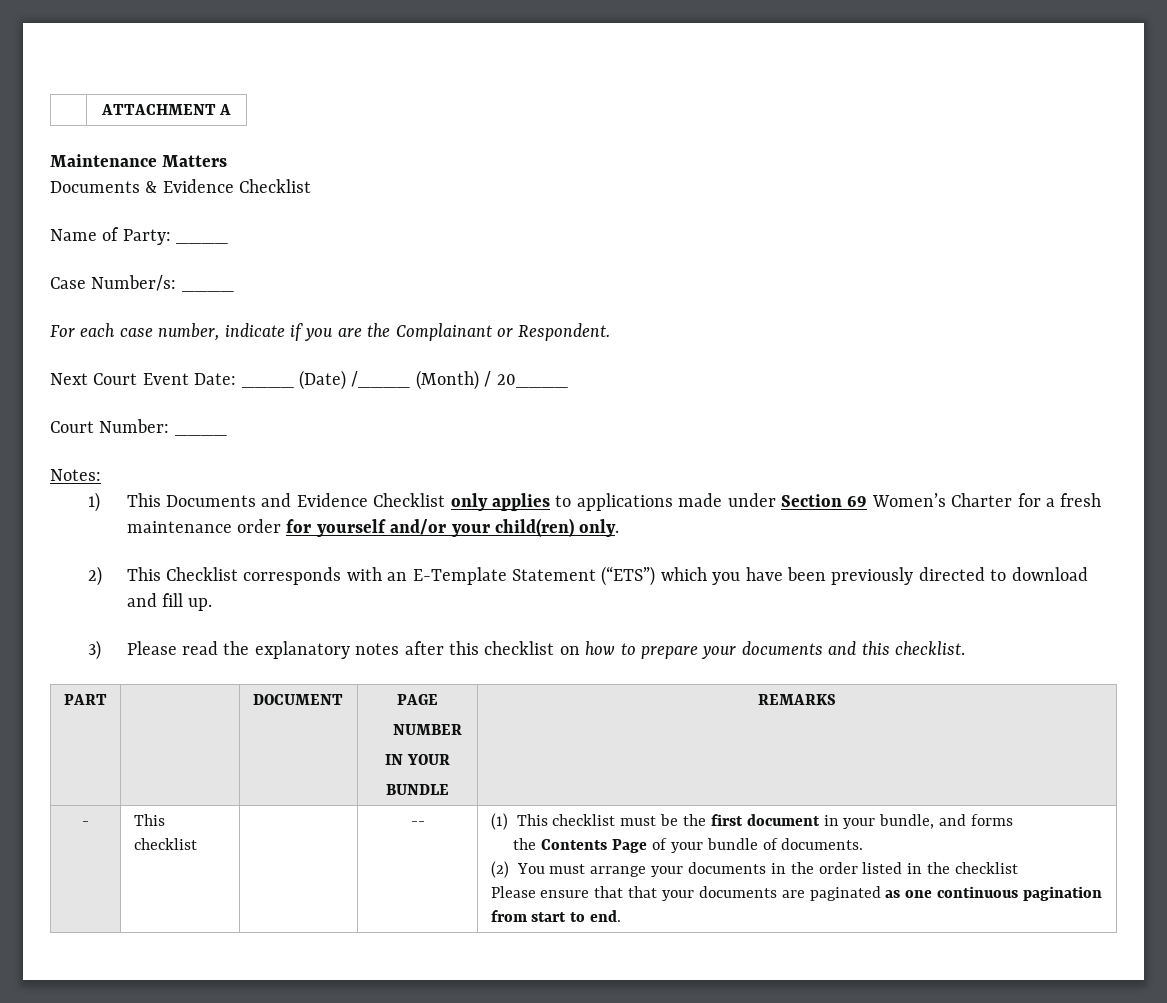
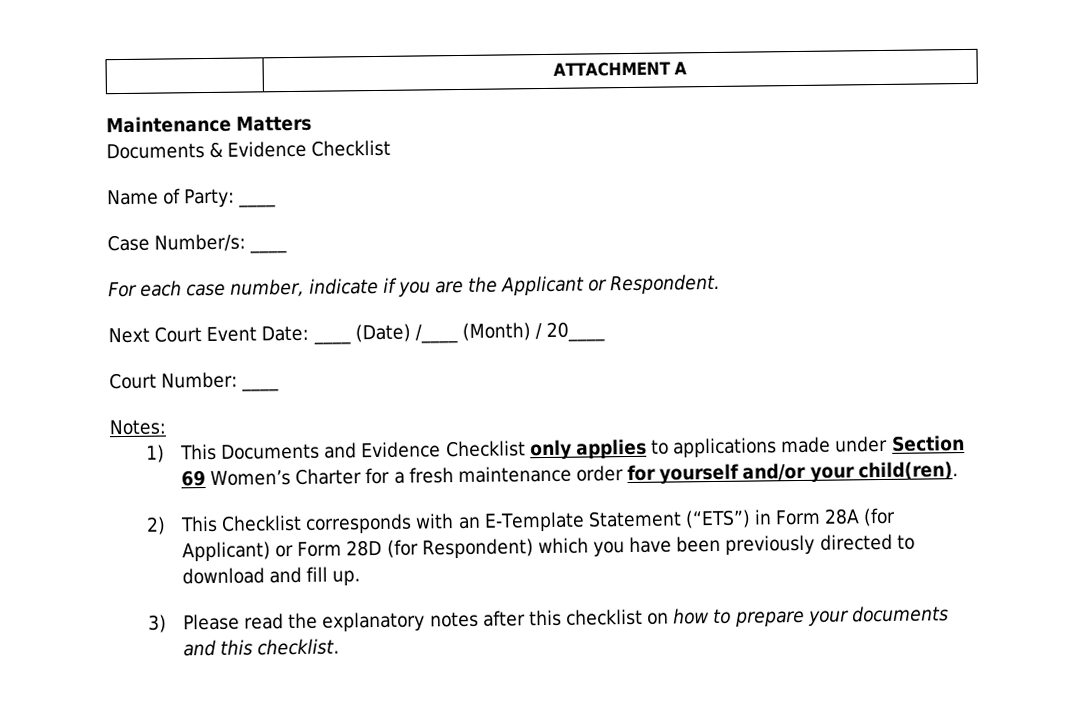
- For each case number, indicate if you are the Complainant or Respondent.
+ For each case number, indicate if you are the Applicant or Respondent.
- 1) This Documents and Evidence Checklist only applies to applications made under Section 69 Women’s Charter for a fresh maintenance order for yourself and/or your child(ren) only.
+ 1) This Documents and Evidence Checklist only applies to applications made under Section 69 Women’s Charter for a fresh maintenance order for yourself and/or your child(ren).
- 2) This Checklist corresponds with an E-Template Statement (“ETS”) which you have been previously directed to download and fill up.
+ 2) This Checklist corresponds with an E-Template Statement (“ETS”) in Form 28A (for Applicant) or Form 28D (for Respondent) which you have been previously directed to download and fill up.
- PART | | DOCUMENT | PAGE
- NUMBER
- IN YOUR
- BUNDLE | REMARKS
- - | This checklist | | -- | (1) This checklist must be the first document in your bundle, and forms
- the Contents Page of your bundle of documents.
- (2) You must arrange your documents in the order listed in the checklist
- Please ensure that that your documents are paginated as one continuous pagination from start to end.

